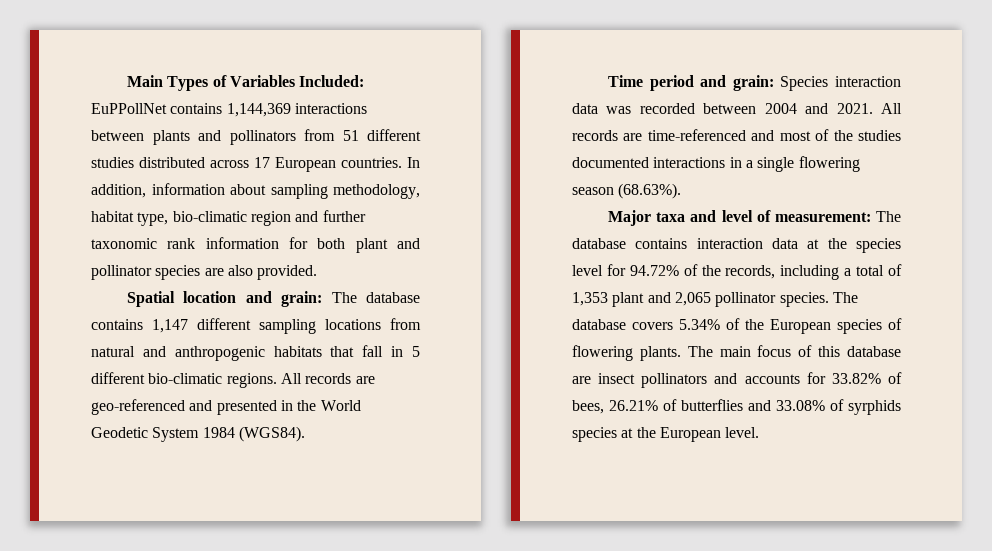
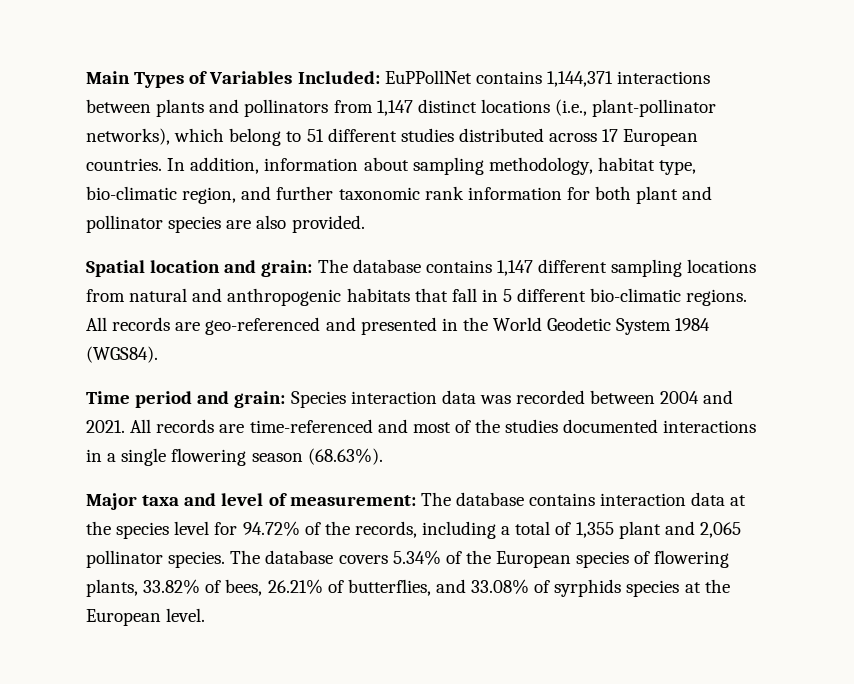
- Main Types of Variables Included: EuPPollNet contains 1,144,369 interactions between plants and pollinators from 51 different studies distributed across 17 European countries.
+ Main Types of Variables Included: EuPPollNet contains 1,144,371 interactions between plants and pollinators from 1,147 distinct locations (i.e., plant-pollinator networks), which belong to 51 different studies distributed across 17 European countries.
- In addition, information about sampling methodology, habitat type, bio-climatic region and further taxonomic rank information for both plant and pollinator species are also provided.
+ In addition, information about sampling methodology, habitat type, bio-climatic region, and further taxonomic rank information for both plant and pollinator species are also provided.
- Major taxa and level of measurement: The database contains interaction data at the species level for 94.72% of the records, including a total of 1,353 plant and 2,065 pollinator species.
+ Major taxa and level of measurement: The database contains interaction data at the species level for 94.72% of the records, including a total of 1,355 plant and 2,065 pollinator species.
- The database covers 5.34% of the European species of flowering plants. The main focus of this database are insect pollinators and accounts for 33.82% of bees, 26.21% of butterflies and 33.08% of syrphids species at the European level.
+ The database covers 5.34% of the European species of flowering plants, 33.82% of bees, 26.21% of butterflies, and 33.08% of syrphids species at the European level.

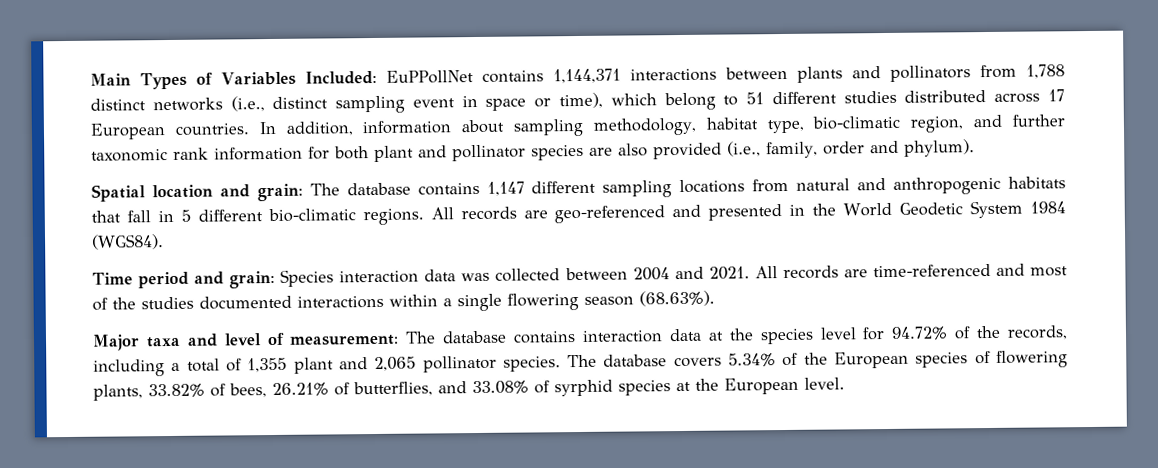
- Main Types of Variables Included: EuPPollNet contains 1,144,371 interactions between plants and pollinators from 1,147 distinct locations (i.e., plant-pollinator networks), which belong to 51 different studies distributed across 17 European countries.
+ Main Types of Variables Included: EuPPollNet contains 1,144,371 interactions between plants and pollinators from 1,788 distinct networks (i.e., distinct sampling event in space or time), which belong to 51 different studies distributed across 17 European countries.
- In addition, information about sampling methodology, habitat type, bio-climatic region, and further taxonomic rank information for both plant and pollinator species are also provided.
+ In addition, information about sampling methodology, habitat type, bio-climatic region, and further taxonomic rank information for both plant and pollinator species are also provided (i.e., family, order and phylum).
- Time period and grain: Species interaction data was recorded between 2004 and 2021.
+ Time period and grain: Species interaction data was collected between 2004 and 2021.
- All records are time-referenced and most of the studies documented interactions in a single flowering season (68.63%).
+ All records are time-referenced and most of the studies documented interactions within a single flowering season (68.63%).
- The database covers 5.34% of the European species of flowering plants, 33.82% of bees, 26.21% of butterflies, and 33.08% of syrphids species at the European level.
+ The database covers 5.34% of the European species of flowering plants, 33.82% of bees, 26.21% of butterflies, and 33.08% of syrphid species at the European level.

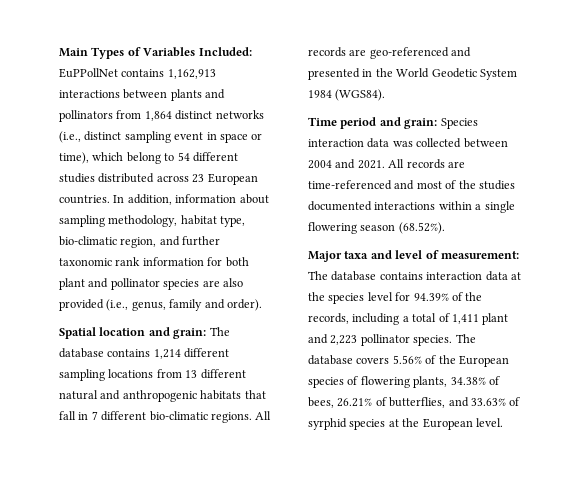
- Main Types of Variables Included: EuPPollNet contains 1,144,371 interactions between plants and pollinators from 1,788 distinct networks (i.e., distinct sampling event in space or time), which belong to 51 different studies distributed across 17 European countries.
+ Main Types of Variables Included: EuPPollNet contains 1,162,913 interactions between plants and pollinators from 1,864 distinct networks (i.e., distinct sampling event in space or time), which belong to 54 different studies distributed across 23 European countries.
- In addition, information about sampling methodology, habitat type, bio-climatic region, and further taxonomic rank information for both plant and pollinator species are also provided (i.e., family, order and phylum).
+ In addition, information about sampling methodology, habitat type, bio-climatic region, and further taxonomic rank information for both plant and pollinator species are also provided (i.e., genus, family and order).
- Spatial location and grain: The database contains 1,147 different sampling locations from natural and anthropogenic habitats that fall in 5 different bio-climatic regions.
+ Spatial location and grain: The database contains 1,214 different sampling locations from 13 different natural and anthropogenic habitats that fall in 7 different bio-climatic regions.
- All records are time-referenced and most of the studies documented interactions within a single flowering season (68.63%).
+ All records are time-referenced and most of the studies documented interactions within a single flowering season (68.52%).
- Major taxa and level of measurement: The database contains interaction data at the species level for 94.72% of the records, including a total of 1,355 plant and 2,065 pollinator species.
+ Major taxa and level of measurement: The database contains interaction data at the species level for 94.39% of the records, including a total of 1,411 plant and 2,223 pollinator species.
- The database covers 5.34% of the European species of flowering plants, 33.82% of bees, 26.21% of butterflies, and 33.08% of syrphid species at the European level.
+ The database covers 5.56% of the European species of flowering plants, 34.38% of bees, 26.21% of butterflies, and 33.63% of syrphid species at the European level.

